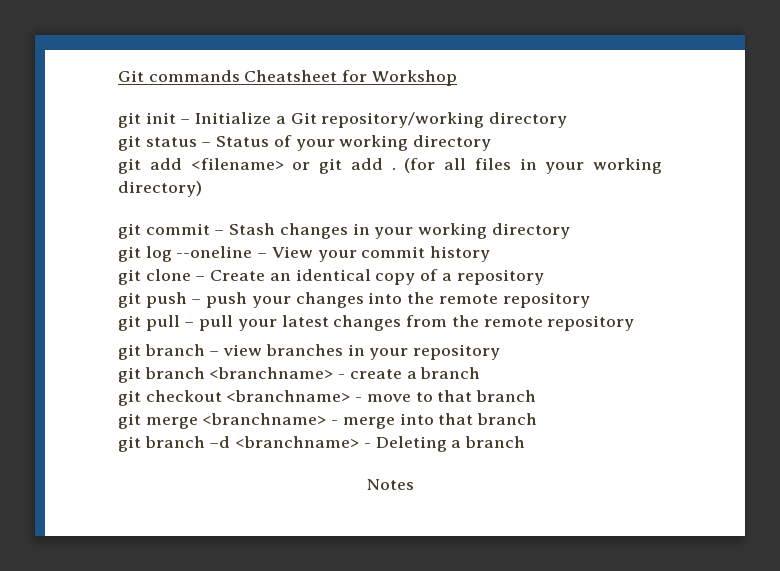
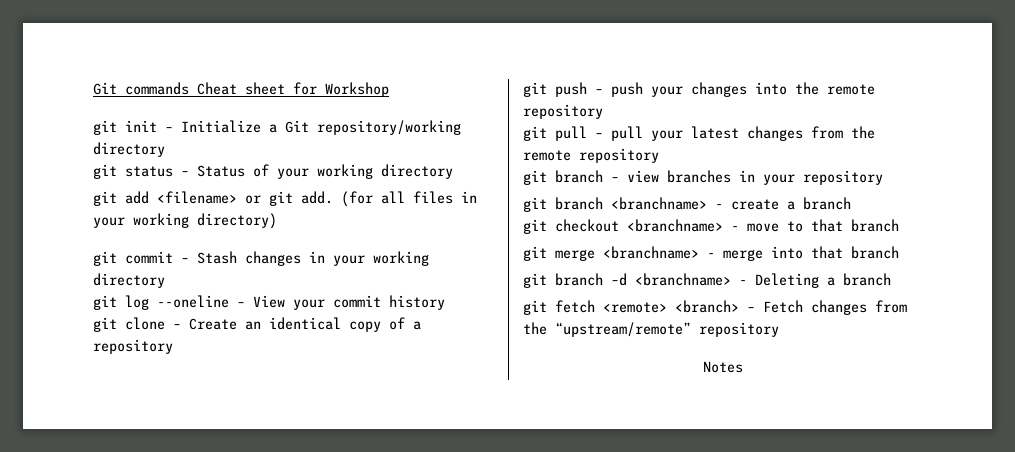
- Git commands Cheatsheet for Workshop
+ Git commands Cheat sheet for Workshop
- git add <filename> or git add .
+ git add <filename> or git add.
+ git fetch <remote> <branch> – Fetch changes from the “upstream/remote” repository

